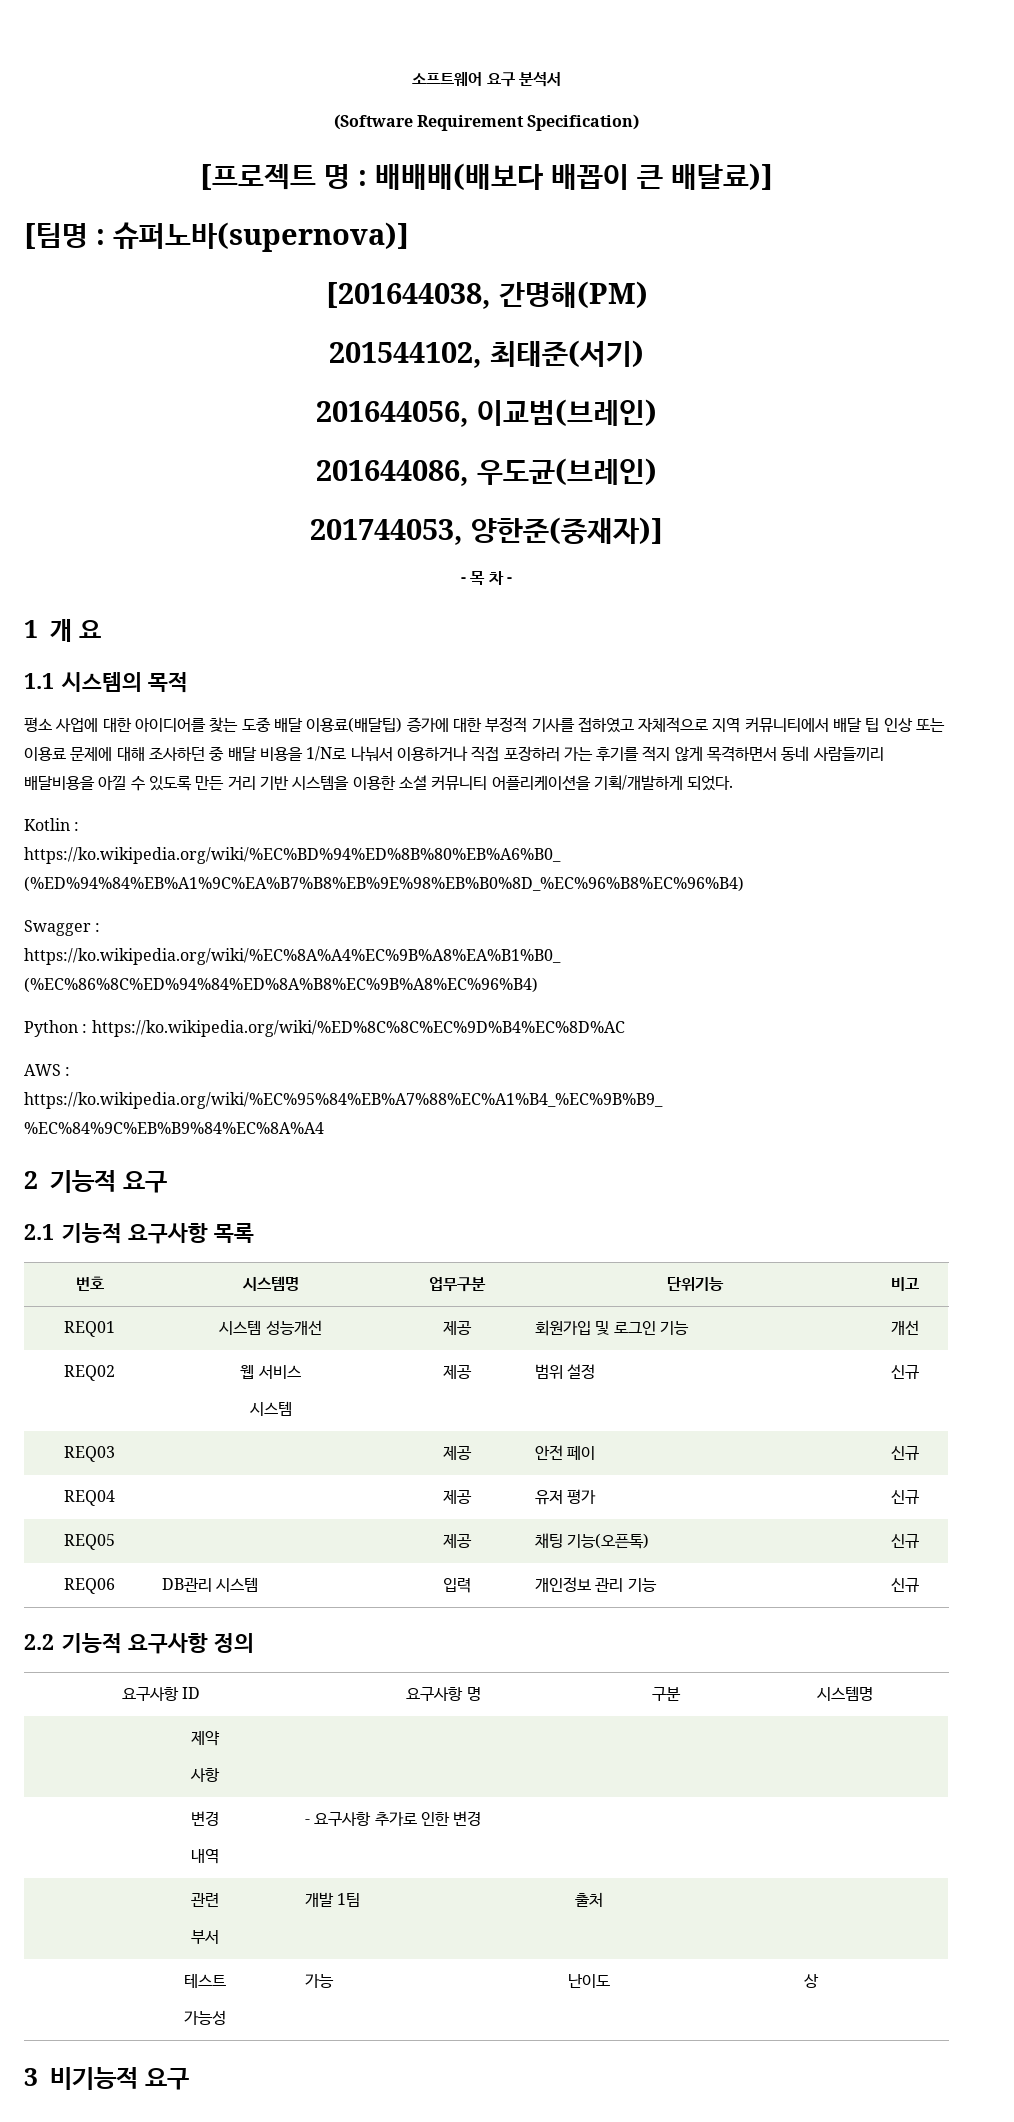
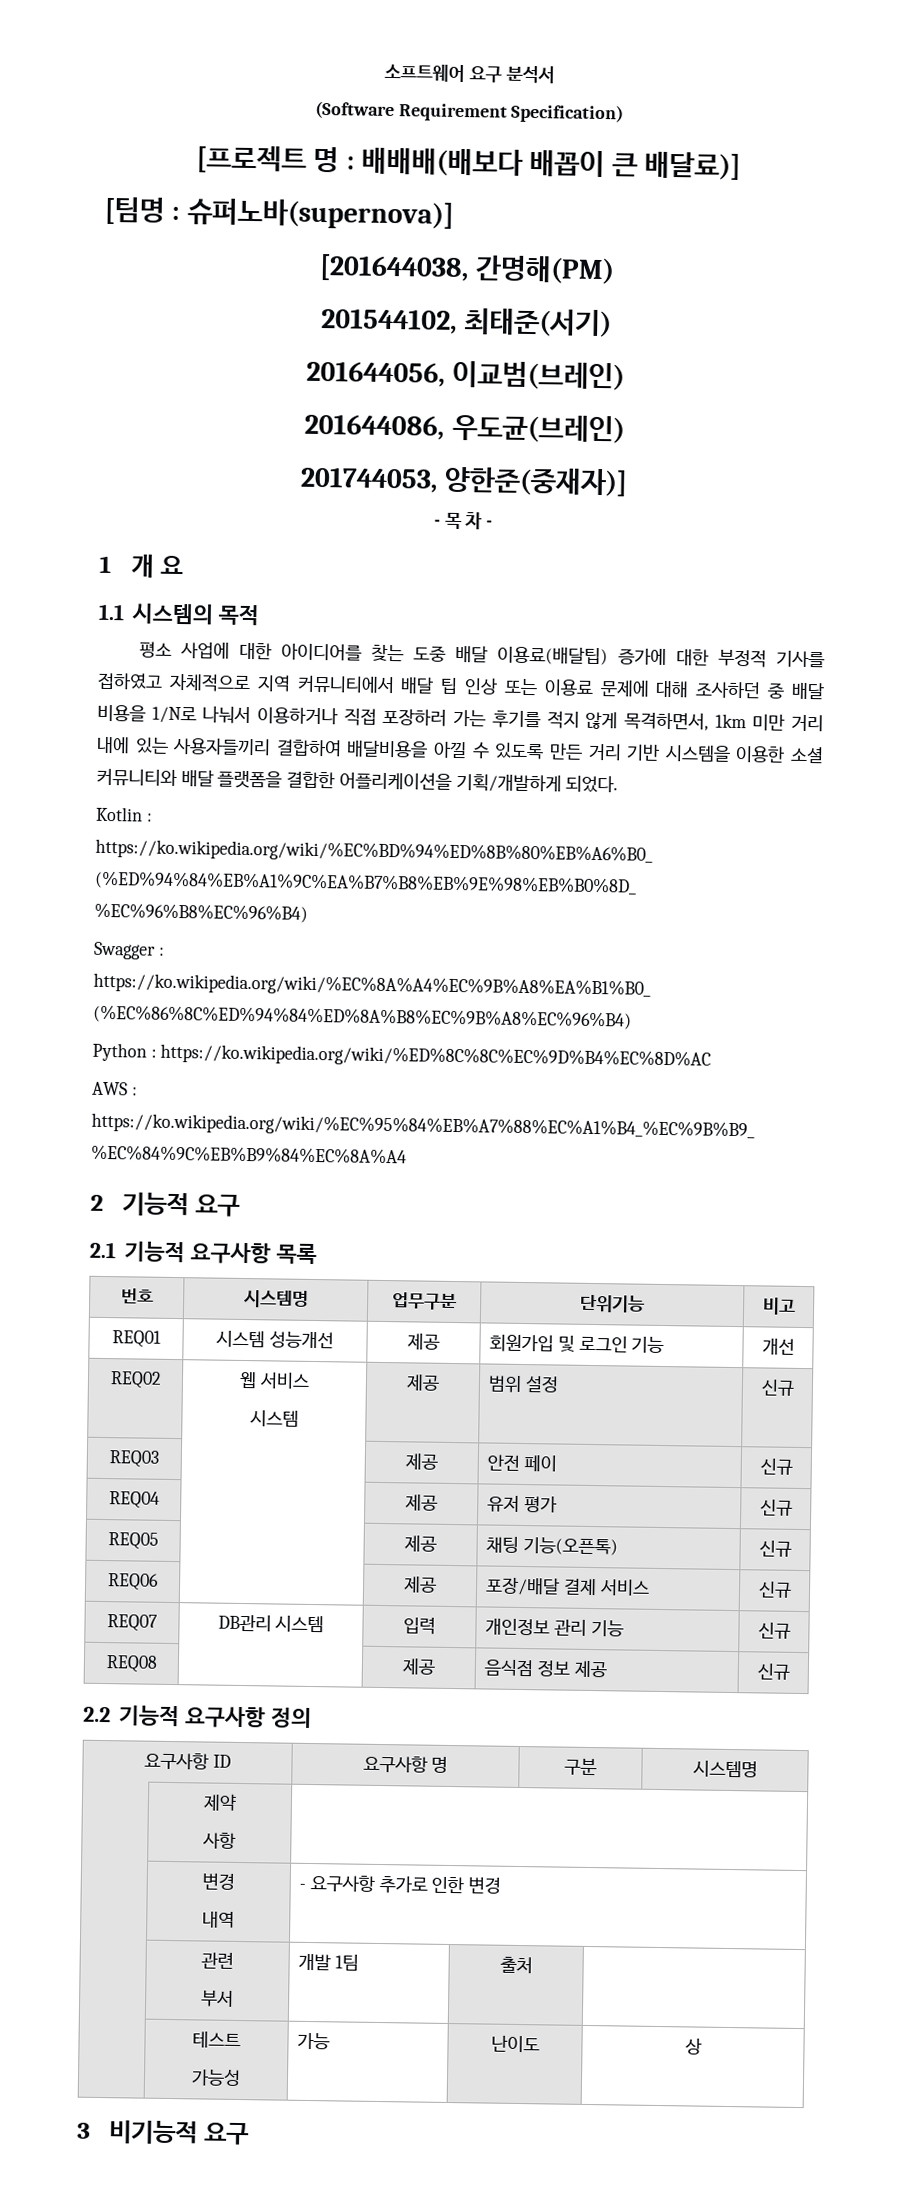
- 평소 사업에 대한 아이디어를 찾는 도중 배달 이용료(배달팁) 증가에 대한 부정적 기사를 접하였고 자체적으로 지역 커뮤니티에서 배달 팁 인상 또는 이용료 문제에 대해 조사하던 중 배달 비용을 1/N로 나눠서 이용하거나 직접 포장하러 가는 후기를 적지 않게 목격하면서 동네 사람들끼리 배달비용을 아낄 수 있도록 만든 거리 기반 시스템을 이용한 소셜 커뮤니티 어플리케이션을 기획/개발하게 되었다.
+ 평소 사업에 대한 아이디어를 찾는 도중 배달 이용료(배달팁) 증가에 대한 부정적 기사를 접하였고 자체적으로 지역 커뮤니티에서 배달 팁 인상 또는 이용료 문제에 대해 조사하던 중 배달 비용을 1/N로 나눠서 이용하거나 직접 포장하러 가는 후기를 적지 않게 목격하면서, 1km 미만 거리 내에 있는 사용자들끼리 결합하여 배달비용을 아낄 수 있도록 만든 거리 기반 시스템을 이용한 소셜 커뮤니티와 배달 플랫폼을 결합한 어플리케이션을 기획/개발하게 되었다.
- REQ06 | DB관리 시스템 | 입력 | 개인정보 관리 기능 | 신규
+ REQ06 | | 제공 | 포장/배달 결제 서비스 | 신규
+ REQ07 | DB관리 시스템 | 입력 | 개인정보 관리 기능 | 신규
+ REQ08 | | 제공 | 음식점 정보 제공 | 신규

